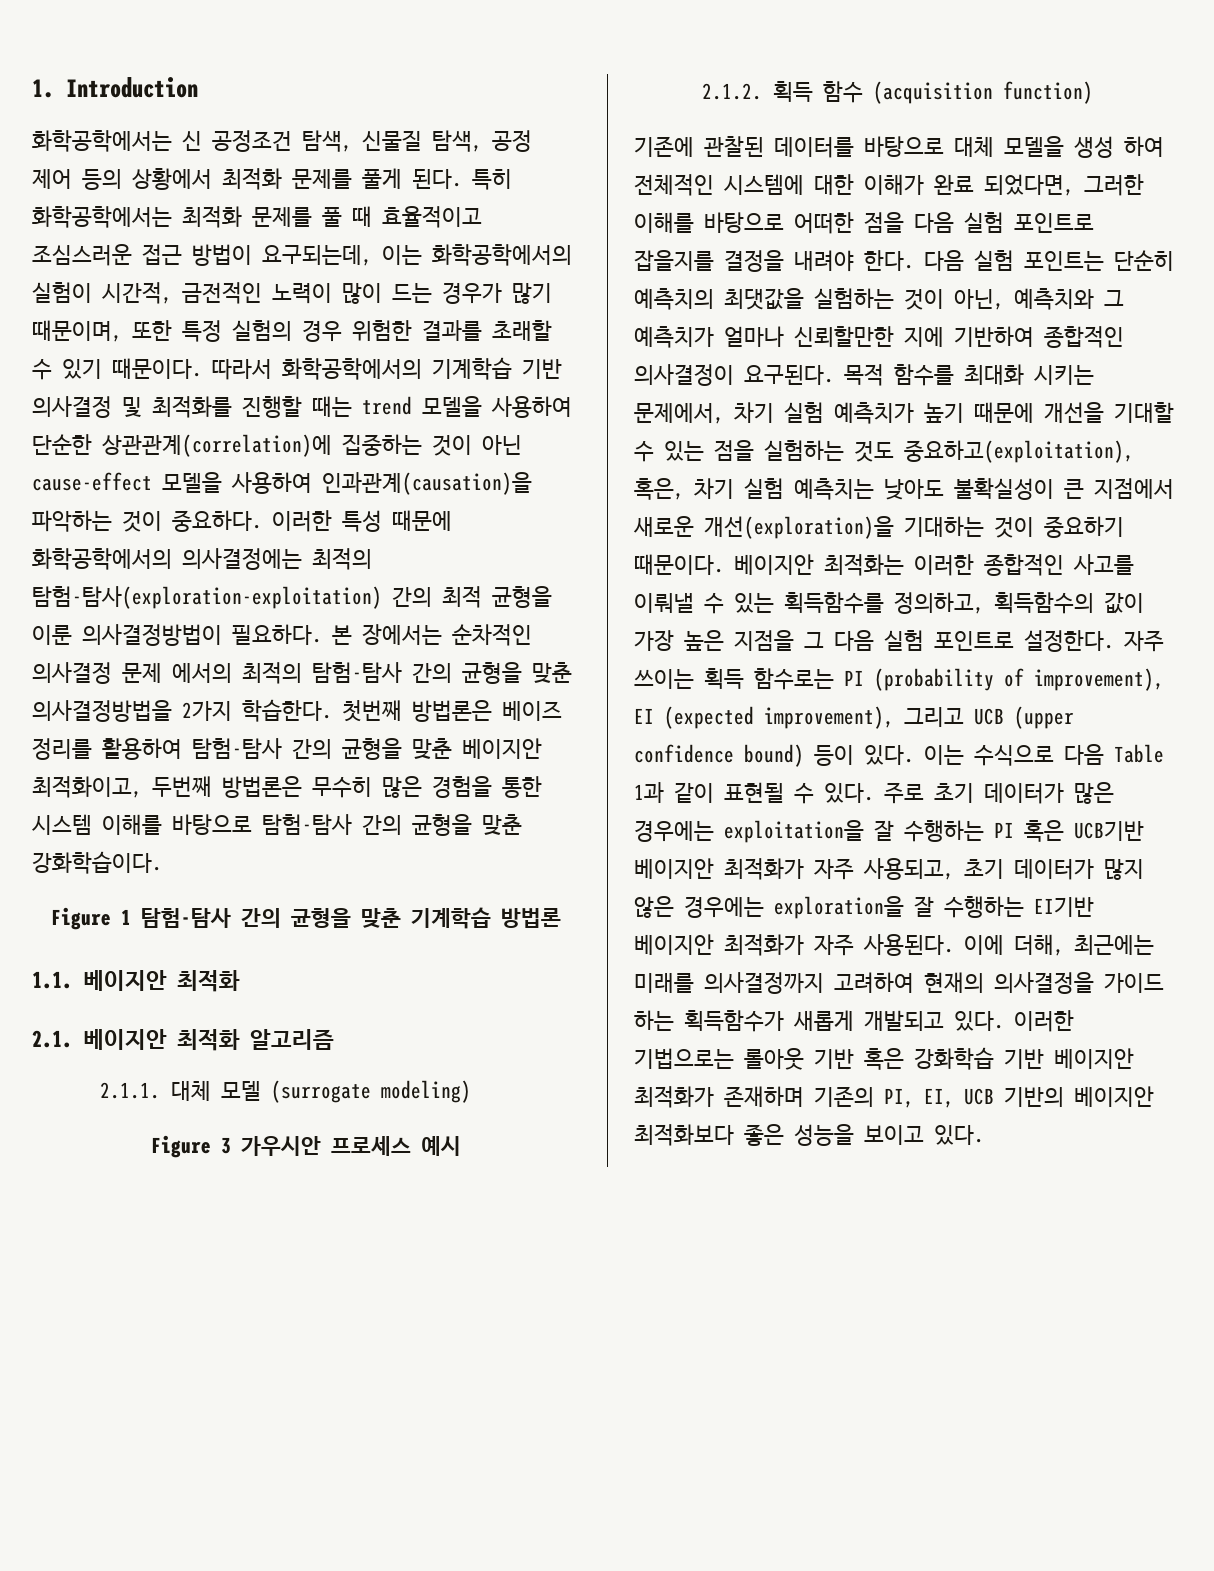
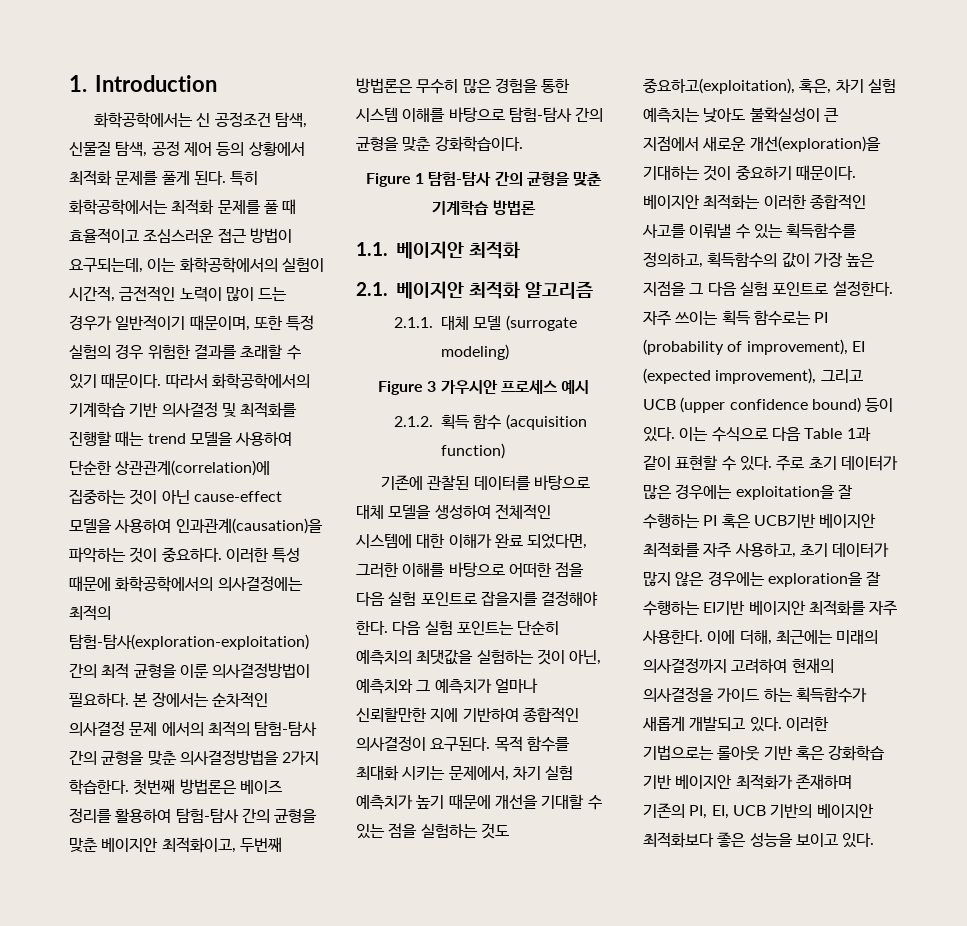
- 특히 화학공학에서는 최적화 문제를 풀 때 효율적이고 조심스러운 접근 방법이 요구되는데, 이는 화학공학에서의 실험이 시간적, 금전적인 노력이 많이 드는 경우가 많기 때문이며, 또한 특정 실험의 경우 위험한 결과를 초래할 수 있기 때문이다.
+ 특히 화학공학에서는 최적화 문제를 풀 때 효율적이고 조심스러운 접근 방법이 요구되는데, 이는 화학공학에서의 실험이 시간적, 금전적인 노력이 많이 드는 경우가 일반적이기 때문이며, 또한 특정 실험의 경우 위험한 결과를 초래할 수 있기 때문이다.
- 기존에 관찰된 데이터를 바탕으로 대체 모델을 생성 하여 전체적인 시스템에 대한 이해가 완료 되었다면, 그러한 이해를 바탕으로 어떠한 점을 다음 실험 포인트로 잡을지를 결정을 내려야 한다.
+ 기존에 관찰된 데이터를 바탕으로 대체 모델을 생성하여 전체적인 시스템에 대한 이해가 완료 되었다면, 그러한 이해를 바탕으로 어떠한 점을 다음 실험 포인트로 잡을지를 결정해야 한다.
- 이는 수식으로 다음 Table 1과 같이 표현될 수 있다.
+ 이는 수식으로 다음 Table 1과 같이 표현할 수 있다.
- 주로 초기 데이터가 많은 경우에는 exploitation을 잘 수행하는 PI 혹은 UCB기반 베이지안 최적화가 자주 사용되고, 초기 데이터가 많지 않은 경우에는 exploration을 잘 수행하는 EI기반 베이지안 최적화가 자주 사용된다.
+ 주로 초기 데이터가 많은 경우에는 exploitation을 잘 수행하는 PI 혹은 UCB기반 베이지안 최적화를 자주 사용하고, 초기 데이터가 많지 않은 경우에는 exploration을 잘 수행하는 EI기반 베이지안 최적화를 자주 사용한다.
- 이에 더해, 최근에는 미래를 의사결정까지 고려하여 현재의 의사결정을 가이드 하는 획득함수가 새롭게 개발되고 있다.
+ 이에 더해, 최근에는 미래의 의사결정까지 고려하여 현재의 의사결정을 가이드 하는 획득함수가 새롭게 개발되고 있다.

